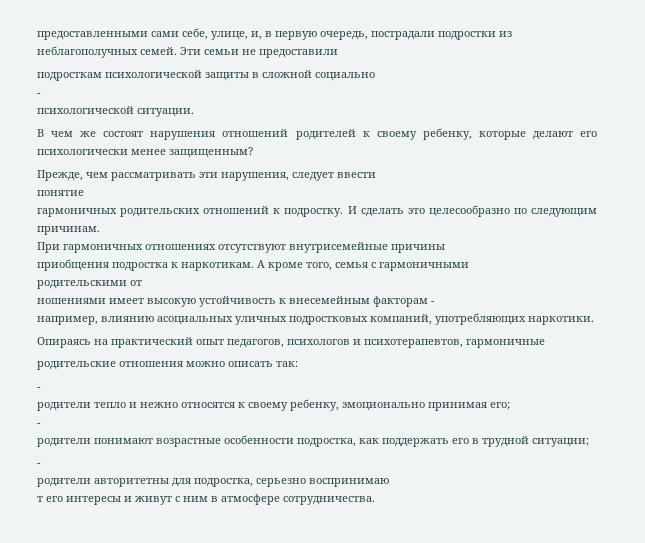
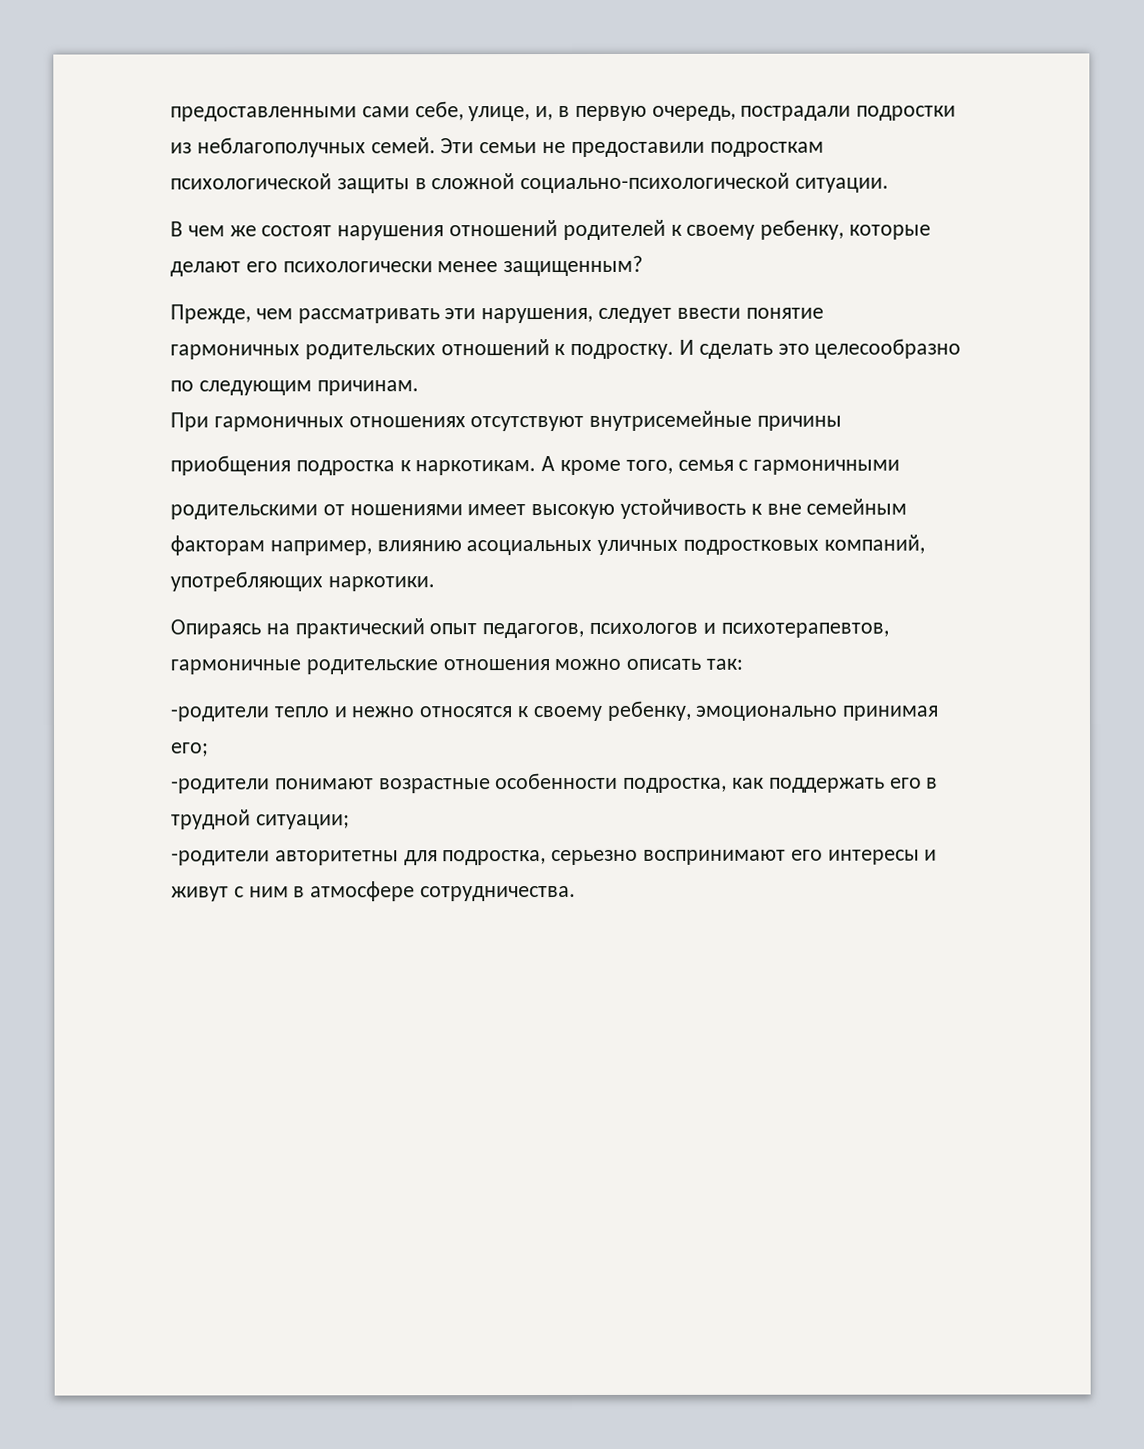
- Эти семьи не предоставили
- подросткам психологической защиты в сложной социально
- -
- психологической ситуации.
+ Эти семьи не предоставили подросткам психологической защиты в сложной социально-психологической ситуации.
- Прежде, чем рассматривать эти нарушения, следует ввести
- понятие
+ Прежде, чем рассматривать эти нарушения, следует ввести понятие
- родительскими от
- ношениями имеет высокую устойчивость к внесемейным факторам -
- например, влиянию асоциальных уличных подростковых компаний, употребляющих наркотики.
+ родительскими от ношениями имеет высокую устойчивость к вне семейным факторам например, влиянию асоциальных уличных подростковых компаний, употребляющих наркотики.
- Опираясь на практический опыт педагогов, психологов и психотерапевтов, гармоничные
- родительские отношения можно описать так:
- -
- родители тепло и нежно относятся к своему ребенку, эмоционально принимая его;
- -
- родители понимают возрастные особенности подростка, как поддержать его в трудной ситуации;
- -
- родители авторитетны для подростка, серьезно воспринимаю
- т его интересы и живут с ним в атмосфере сотрудничества.
+ Опираясь на практический опыт педагогов, психологов и психотерапевтов, гармоничные родительские отношения можно описать так:
+ -родители тепло и нежно относятся к своему ребенку, эмоционально принимая его;
+ -родители понимают возрастные особенности подростка, как поддержать его в трудной ситуации;
+ -родители авторитетны для подростка, серьезно воспринимают его интересы и живут с ним в атмосфере сотрудничества.

